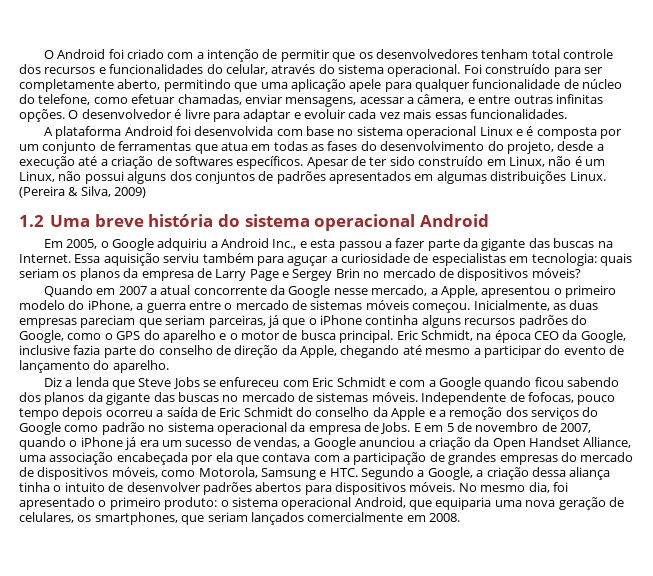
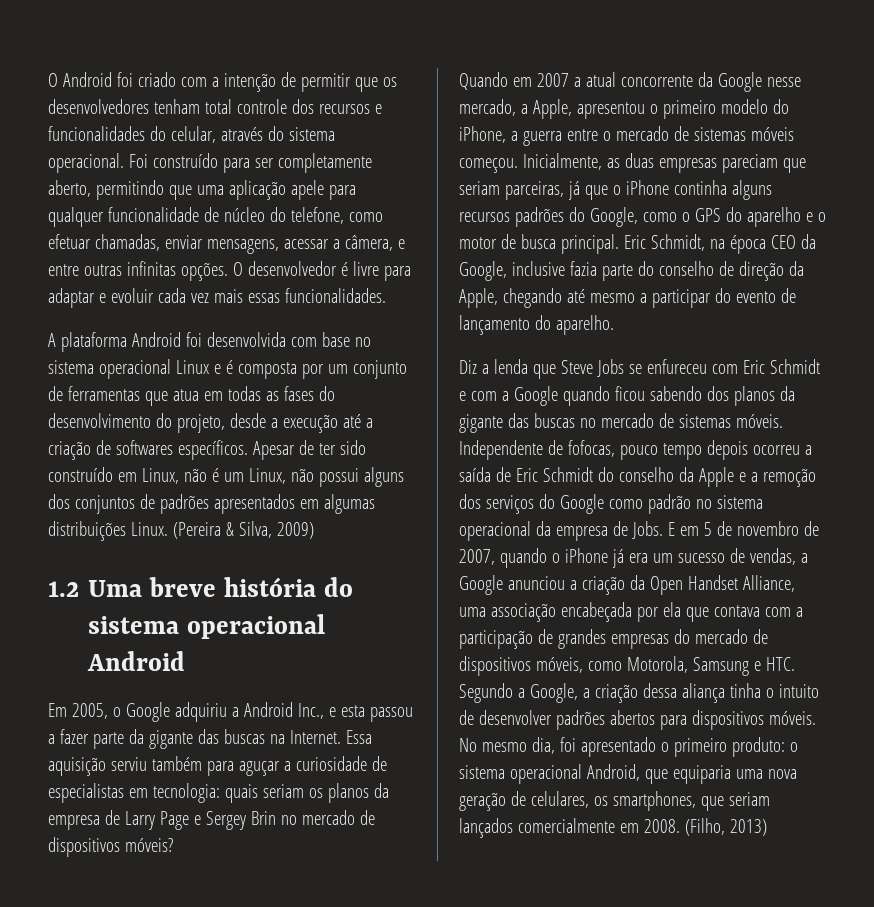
+ (Filho, 2013)

